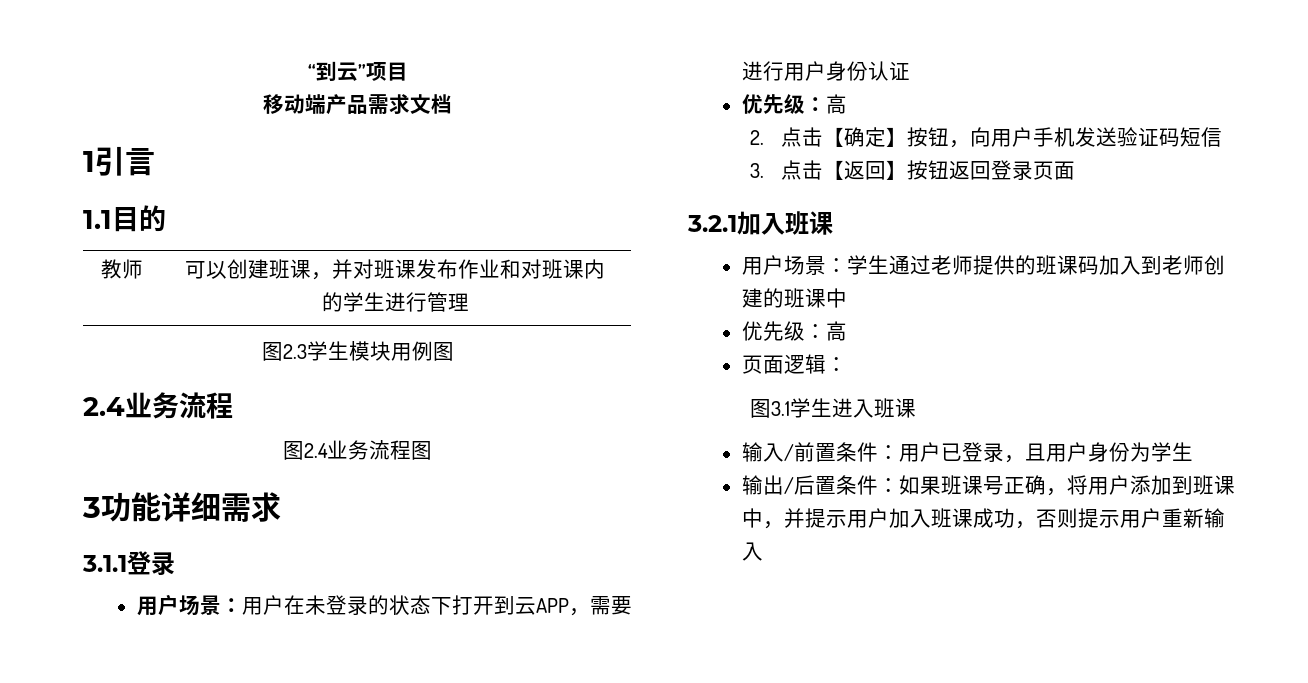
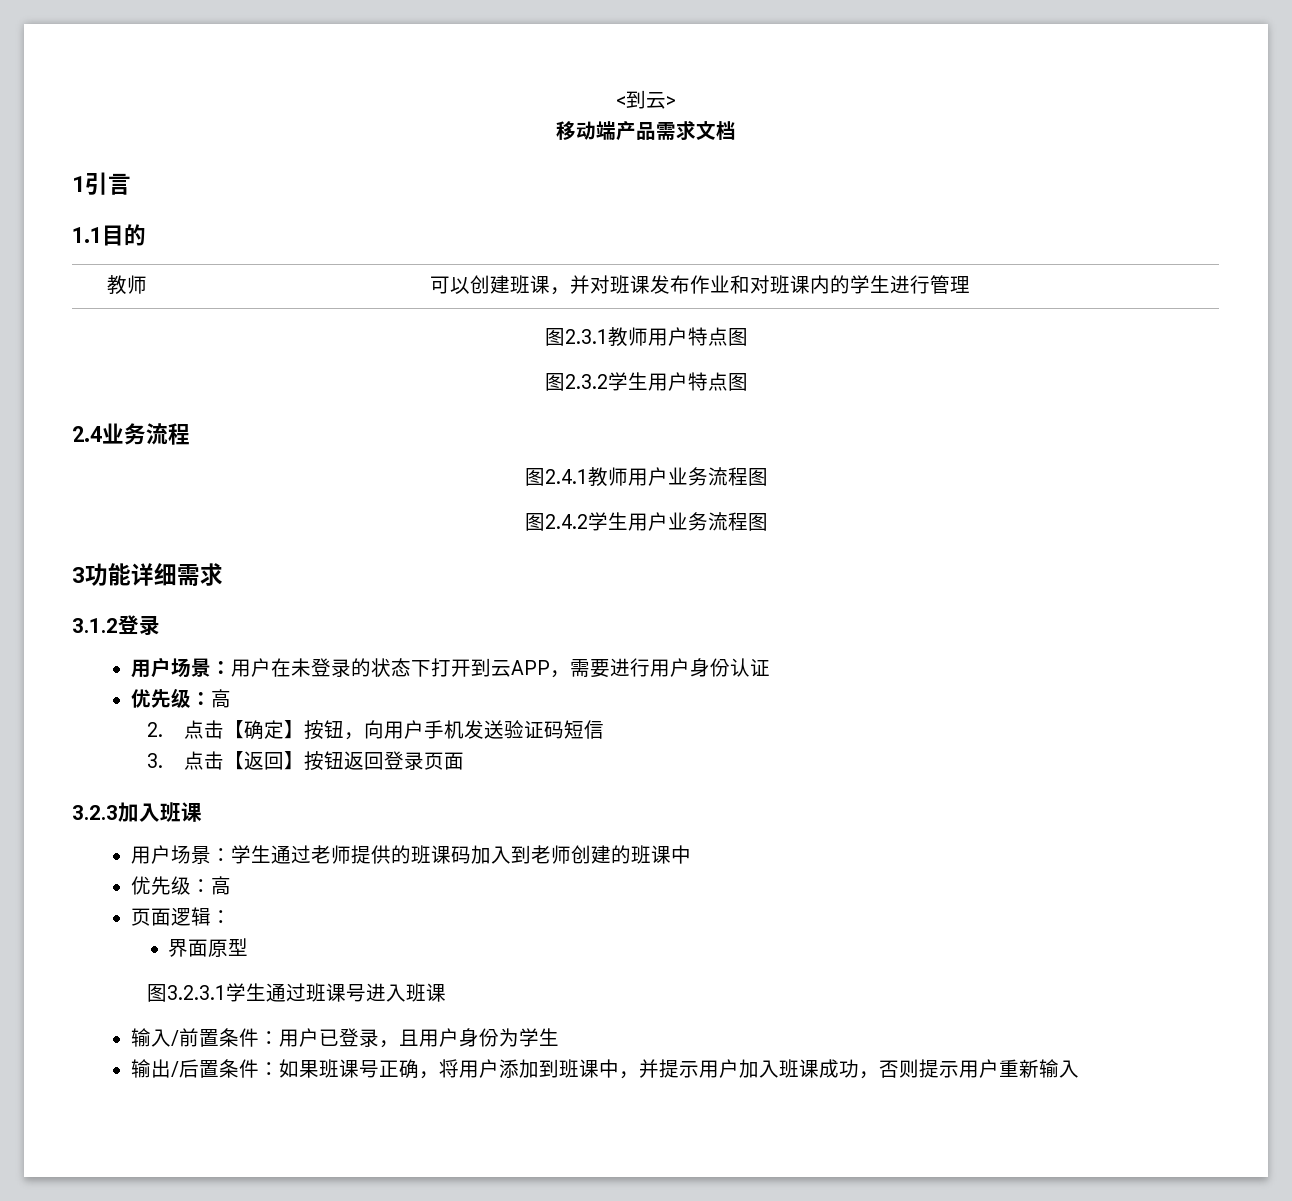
- “到云”项目
+ <到云>
- 图2.3学生模块用例图
+ 图2.3.1教师用户特点图
+ 图2.3.2学生用户特点图
  2.4业务流程
- 图2.4业务流程图
+ 图2.4.1教师用户业务流程图
+ 图2.4.2学生用户业务流程图
- 3.1.1登录
+ 3.1.2登录
- 3.2.1加入班课
+ 3.2.3加入班课
- 图3.1学生进入班课
+ 界面原型
+ 图3.2.3.1学生通过班课号进入班课

